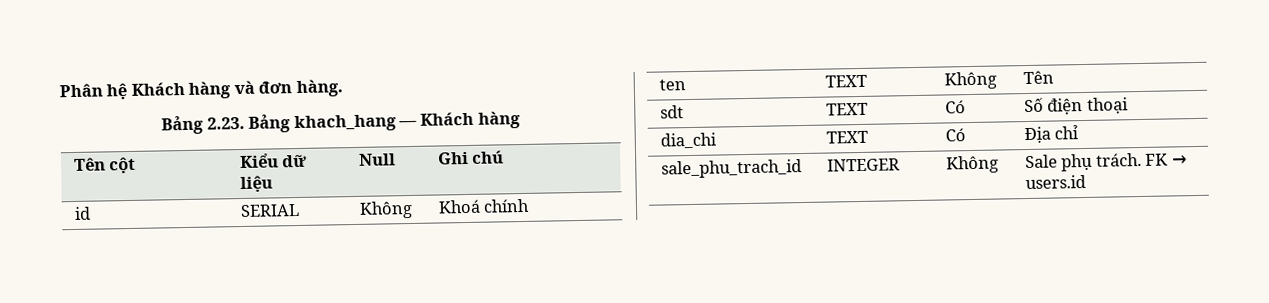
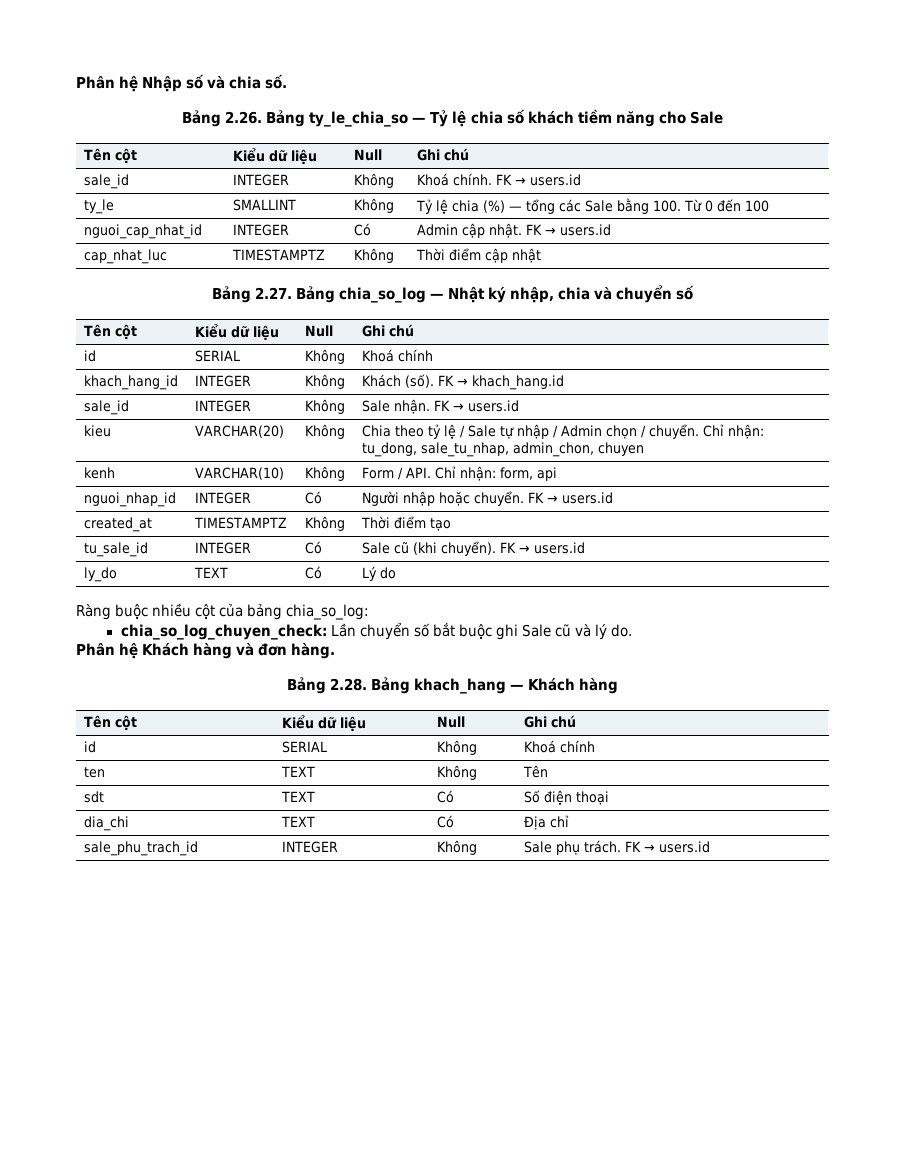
+ Phân hệ Nhập số và chia số.
+ Bảng 2.26. Bảng ty_le_chia_so — Tỷ lệ chia số khách tiềm năng cho Sale
+ Tên cột | Kiểu dữ liệu | Null | Ghi chú
+ sale_id | INTEGER | Không | Khoá chính. FK → users.id
+ ty_le | SMALLINT | Không | Tỷ lệ chia (%) — tổng các Sale bằng 100. Từ 0 đến 100
+ nguoi_cap_nhat_id | INTEGER | Có | Admin cập nhật. FK → users.id
+ cap_nhat_luc | TIMESTAMPTZ | Không | Thời điểm cập nhật
+ Bảng 2.27. Bảng chia_so_log — Nhật ký nhập, chia và chuyển số
+ Tên cột | Kiểu dữ liệu | Null | Ghi chú
+ id | SERIAL | Không | Khoá chính
+ khach_hang_id | INTEGER | Không | Khách (số). FK → khach_hang.id
+ sale_id | INTEGER | Không | Sale nhận. FK → users.id
+ kieu | VARCHAR(20) | Không | Chia theo tỷ lệ / Sale tự nhập / Admin chọn / chuyển. Chỉ nhận: tu_dong, sale_tu_nhap, admin_chon, chuyen
+ kenh | VARCHAR(10) | Không | Form / API. Chỉ nhận: form, api
+ nguoi_nhap_id | INTEGER | Có | Người nhập hoặc chuyển. FK → users.id
+ created_at | TIMESTAMPTZ | Không | Thời điểm tạo
+ tu_sale_id | INTEGER | Có | Sale cũ (khi chuyển). FK → users.id
+ ly_do | TEXT | Có | Lý do
+ Ràng buộc nhiều cột của bảng chia_so_log:
+ chia_so_log_chuyen_check: Lần chuyển số bắt buộc ghi Sale cũ và lý do.
- Bảng 2.23. Bảng khach_hang — Khách hàng
+ Bảng 2.28. Bảng khach_hang — Khách hàng

